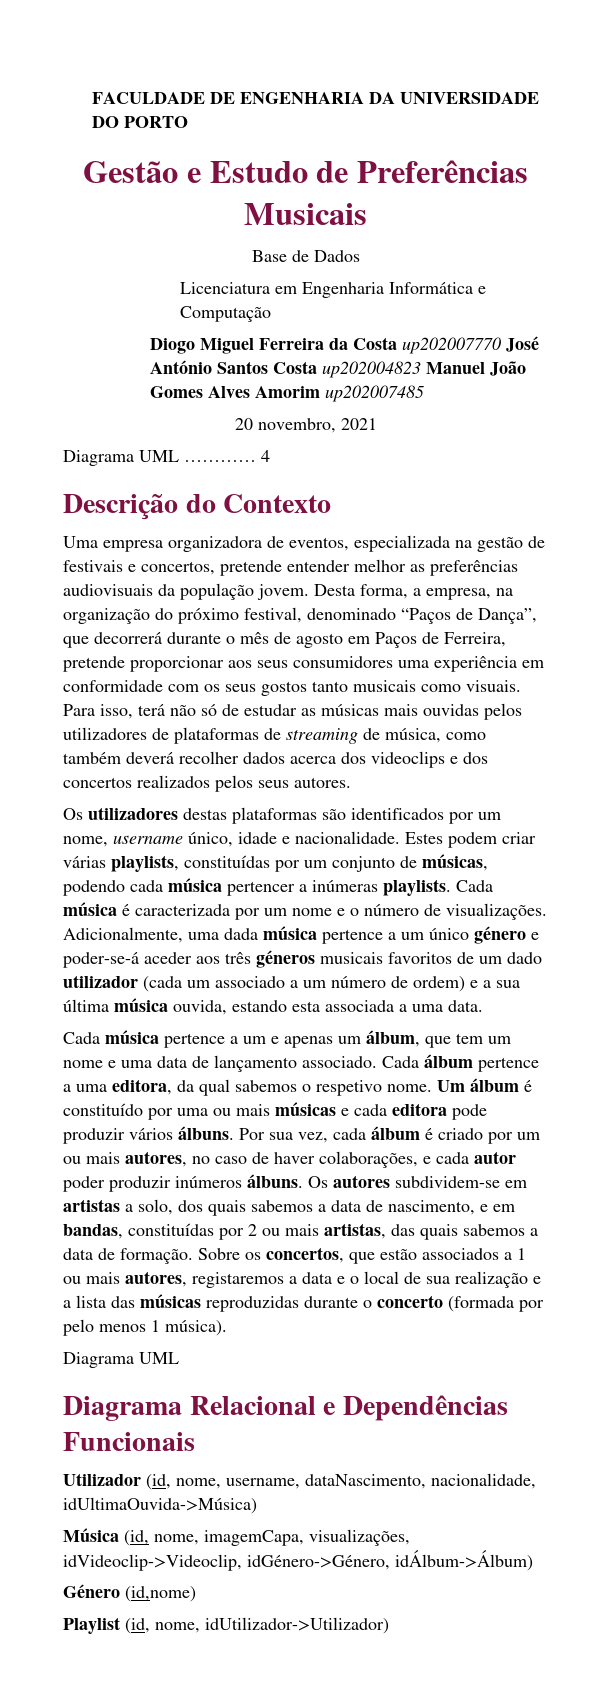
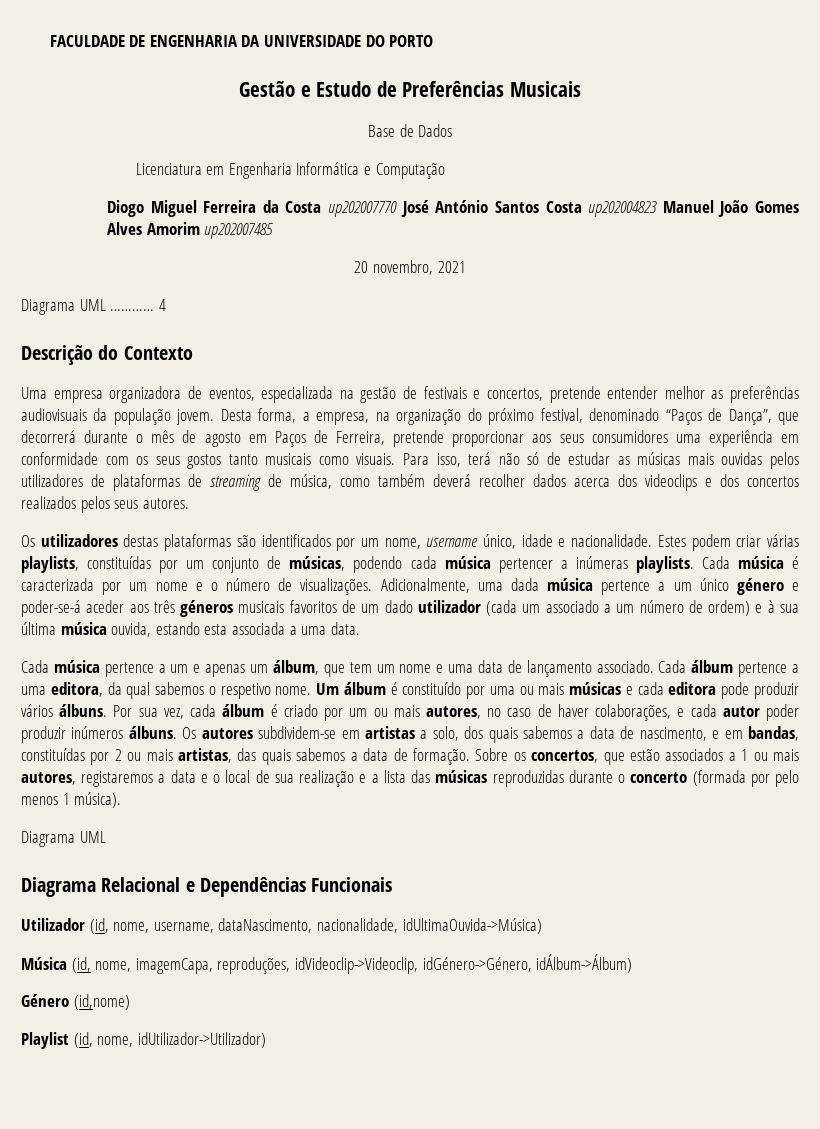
- Adicionalmente, uma dada música pertence a um único género e poder-se-á aceder aos três géneros musicais favoritos de um dado utilizador (cada um associado a um número de ordem) e a sua última música ouvida, estando esta associada a uma data.
+ Adicionalmente, uma dada música pertence a um único género e poder-se-á aceder aos três géneros musicais favoritos de um dado utilizador (cada um associado a um número de ordem) e à sua última música ouvida, estando esta associada a uma data.
- Música (id, nome, imagemCapa, visualizações, idVideoclip->Videoclip, idGénero->Género, idÁlbum->Álbum)
+ Música (id, nome, imagemCapa, reproduções, idVideoclip->Videoclip, idGénero->Género, idÁlbum->Álbum)

